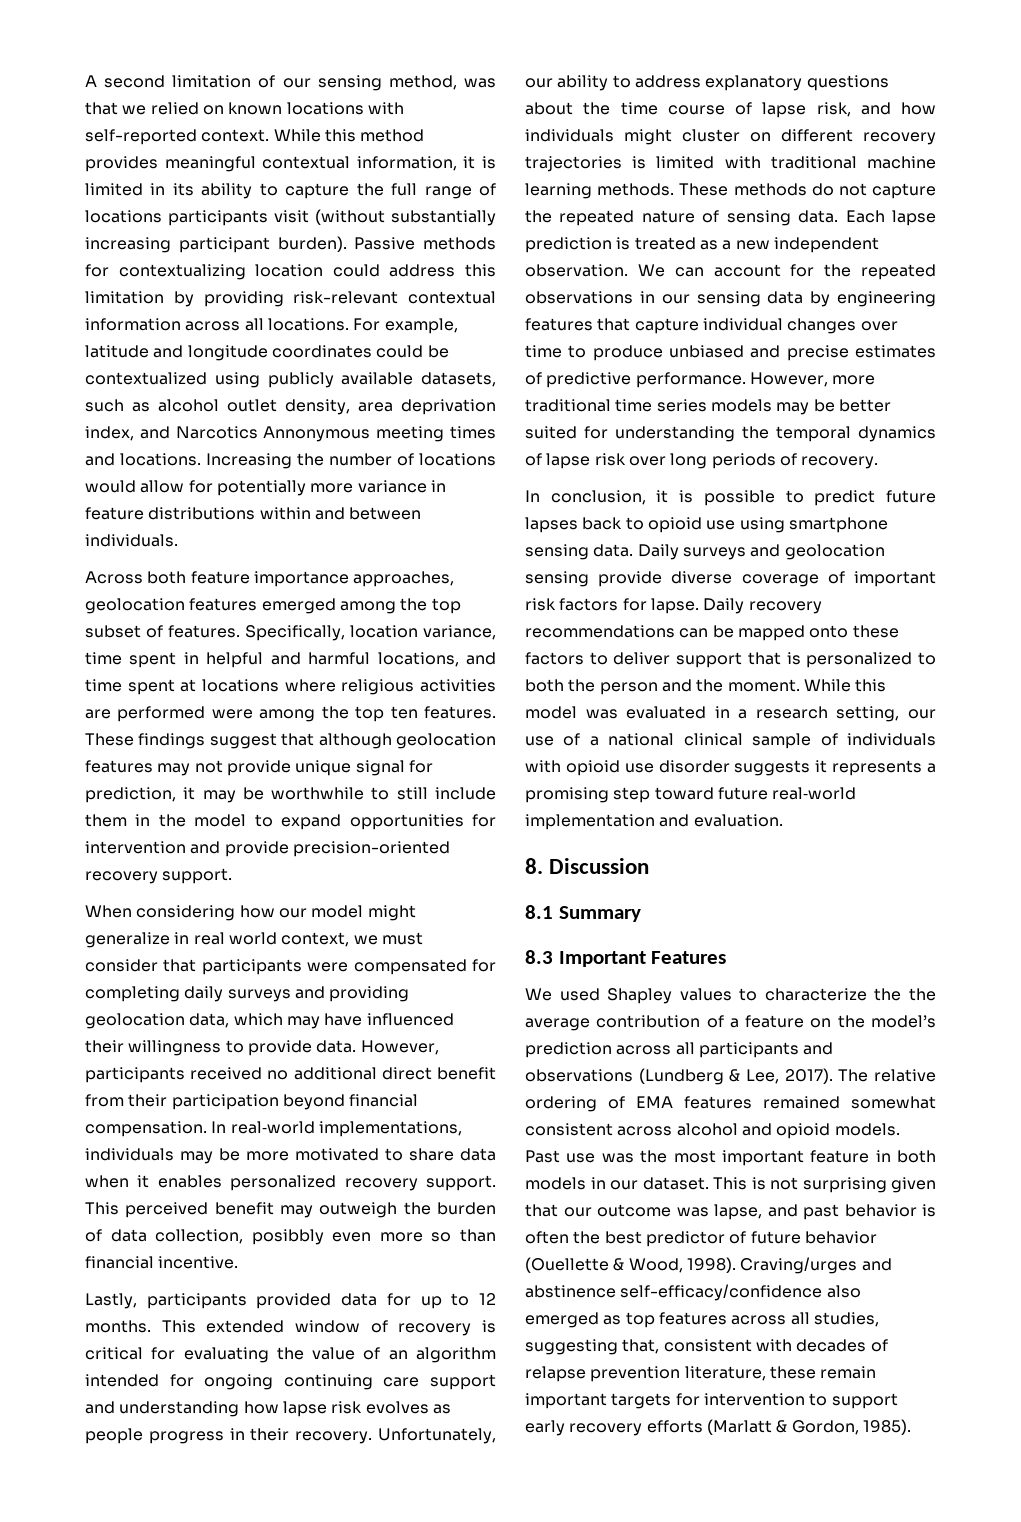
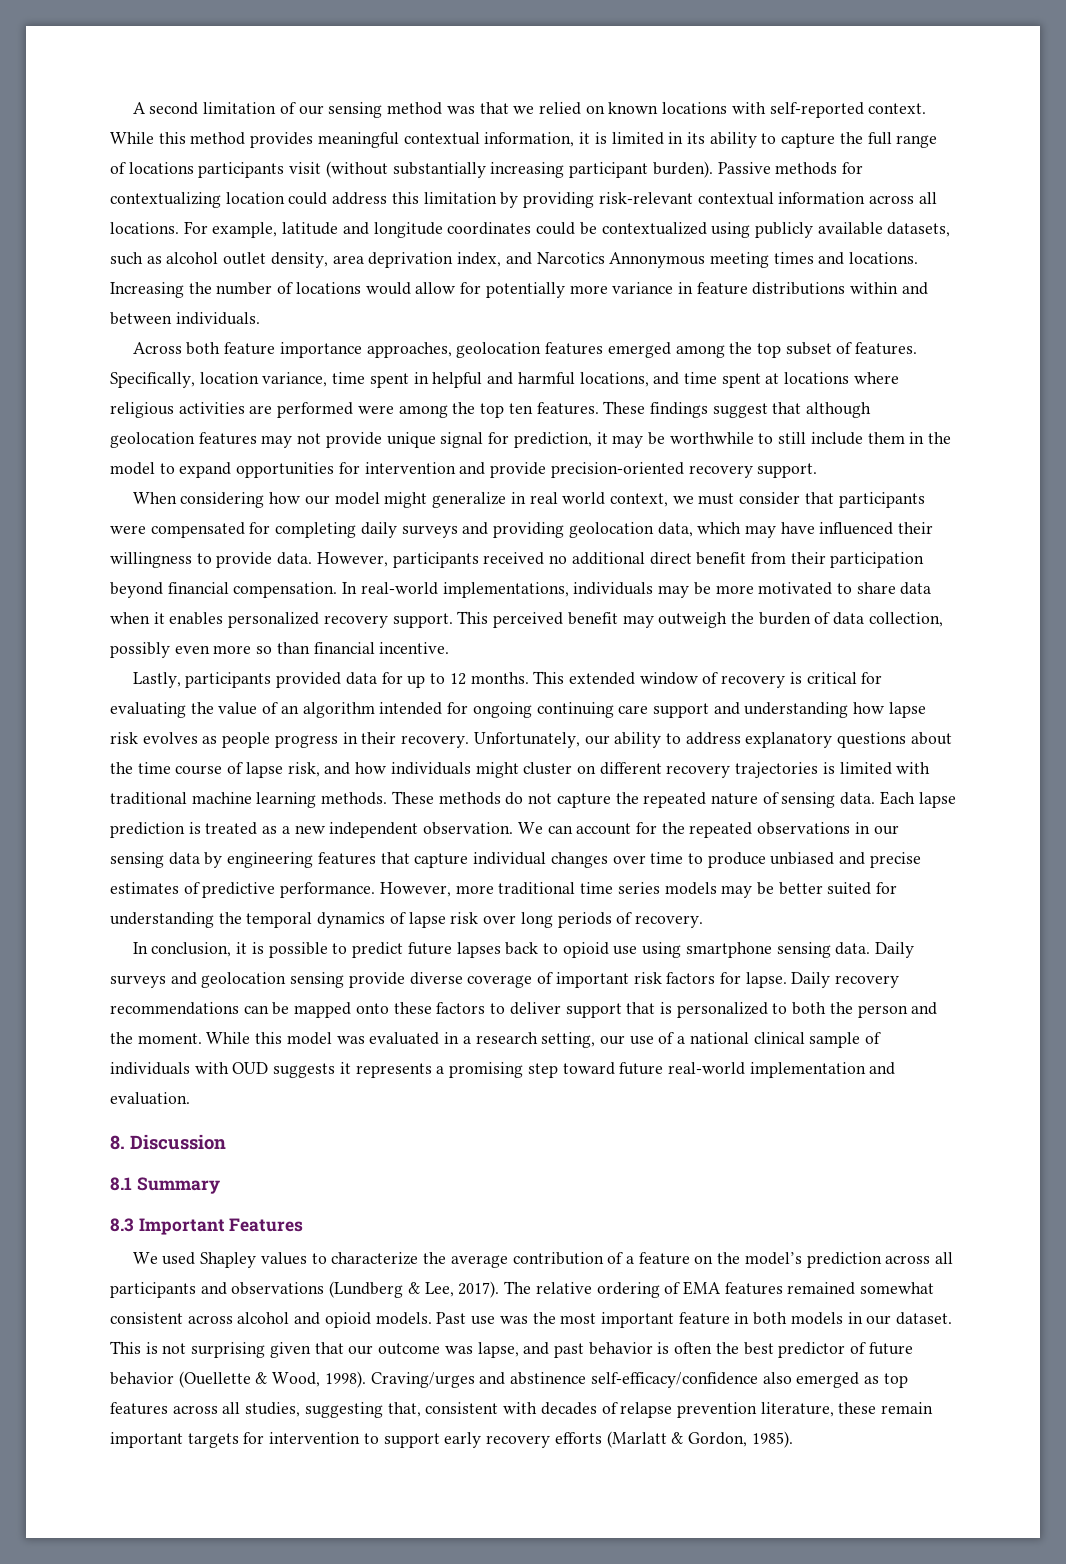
- A second limitation of our sensing method, was that we relied on known locations with self-reported context.
+ A second limitation of our sensing method was that we relied on known locations with self-reported context.
- This perceived benefit may outweigh the burden of data collection, posibbly even more so than financial incentive.
+ This perceived benefit may outweigh the burden of data collection, possibly even more so than financial incentive.
- While this model was evaluated in a research setting, our use of a national clinical sample of individuals with opioid use disorder suggests it represents a promising step toward future real‑world implementation and evaluation.
+ While this model was evaluated in a research setting, our use of a national clinical sample of individuals with OUD suggests it represents a promising step toward future real‑world implementation and evaluation.
- We used Shapley values to characterize the the average contribution of a feature on the model’s prediction across all participants and observations (Lundberg & Lee, 2017).
+ We used Shapley values to characterize the average contribution of a feature on the model’s prediction across all participants and observations (Lundberg & Lee, 2017).

